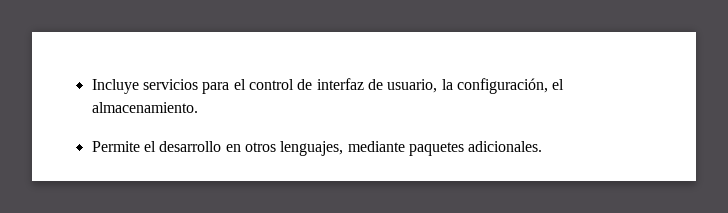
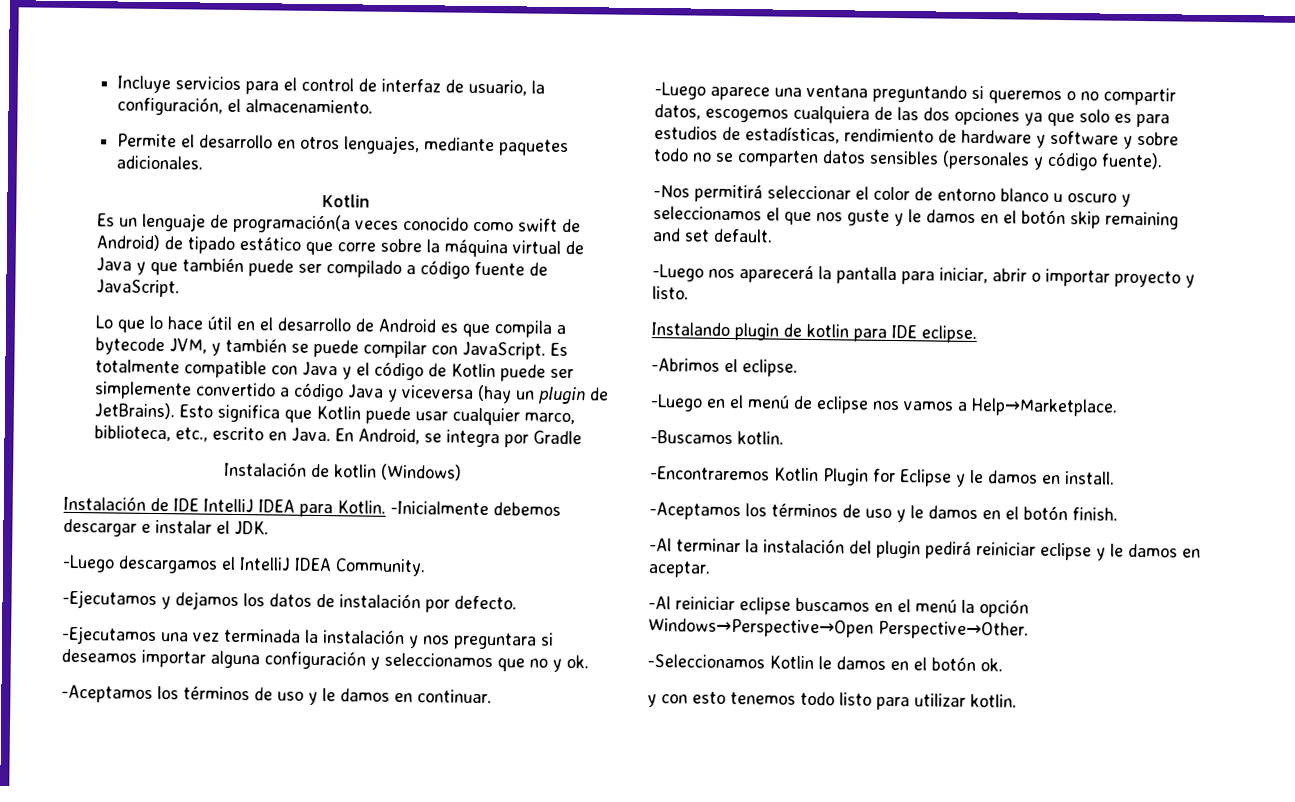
  Permite el desarrollo en otros lenguajes, mediante paquetes adicionales.
+ Kotlin
+ Es un lenguaje de programación(a veces conocido como swift de Android) de tipado estático que corre sobre la máquina virtual de Java y que también puede ser compilado a código fuente de JavaScript.
+ Lo que lo hace útil en el desarrollo de Android es que compila a bytecode JVM, y también se puede compilar con JavaScript. Es totalmente compatible con Java y el código de Kotlin puede ser simplemente convertido a código Java y viceversa (hay un plugin de JetBrains). Esto significa que Kotlin puede usar cualquier marco, biblioteca, etc., escrito en Java. En Android, se integra por Gradle
+ Instalación de kotlin (Windows)
+ Instalación de IDE IntelliJ IDEA para Kotlin. -Inicialmente debemos descargar e instalar el JDK.
+ -Luego descargamos el IntelliJ IDEA Community.
+ -Ejecutamos y dejamos los datos de instalación por defecto.
+ -Ejecutamos una vez terminada la instalación y nos preguntara si deseamos importar alguna configuración y seleccionamos que no y ok.
+ -Aceptamos los términos de uso y le damos en continuar.
+ -Luego aparece una ventana preguntando si queremos o no compartir datos, escogemos cualquiera de las dos opciones ya que solo es para estudios de estadísticas, rendimiento de hardware y software y sobre todo no se comparten datos sensibles (personales y código fuente).
+ -Nos permitirá seleccionar el color de entorno blanco u oscuro y seleccionamos el que nos guste y le damos en el botón skip remaining and set default.
+ -Luego nos aparecerá la pantalla para iniciar, abrir o importar proyecto y listo.
+ Instalando plugin de kotlin para IDE eclipse.
+ -Abrimos el eclipse.
+ -Luego en el menú de eclipse nos vamos a Help→Marketplace.
+ -Buscamos kotlin.
+ -Encontraremos Kotlin Plugin for Eclipse y le damos en install.
+ -Aceptamos los términos de uso y le damos en el botón finish.
+ -Al terminar la instalación del plugin pedirá reiniciar eclipse y le damos en aceptar.
+ -Al reiniciar eclipse buscamos en el menú la opción Windows→Perspective→Open Perspective→Other.
+ -Seleccionamos Kotlin le damos en el botón ok.
+ y con esto tenemos todo listo para utilizar kotlin.

